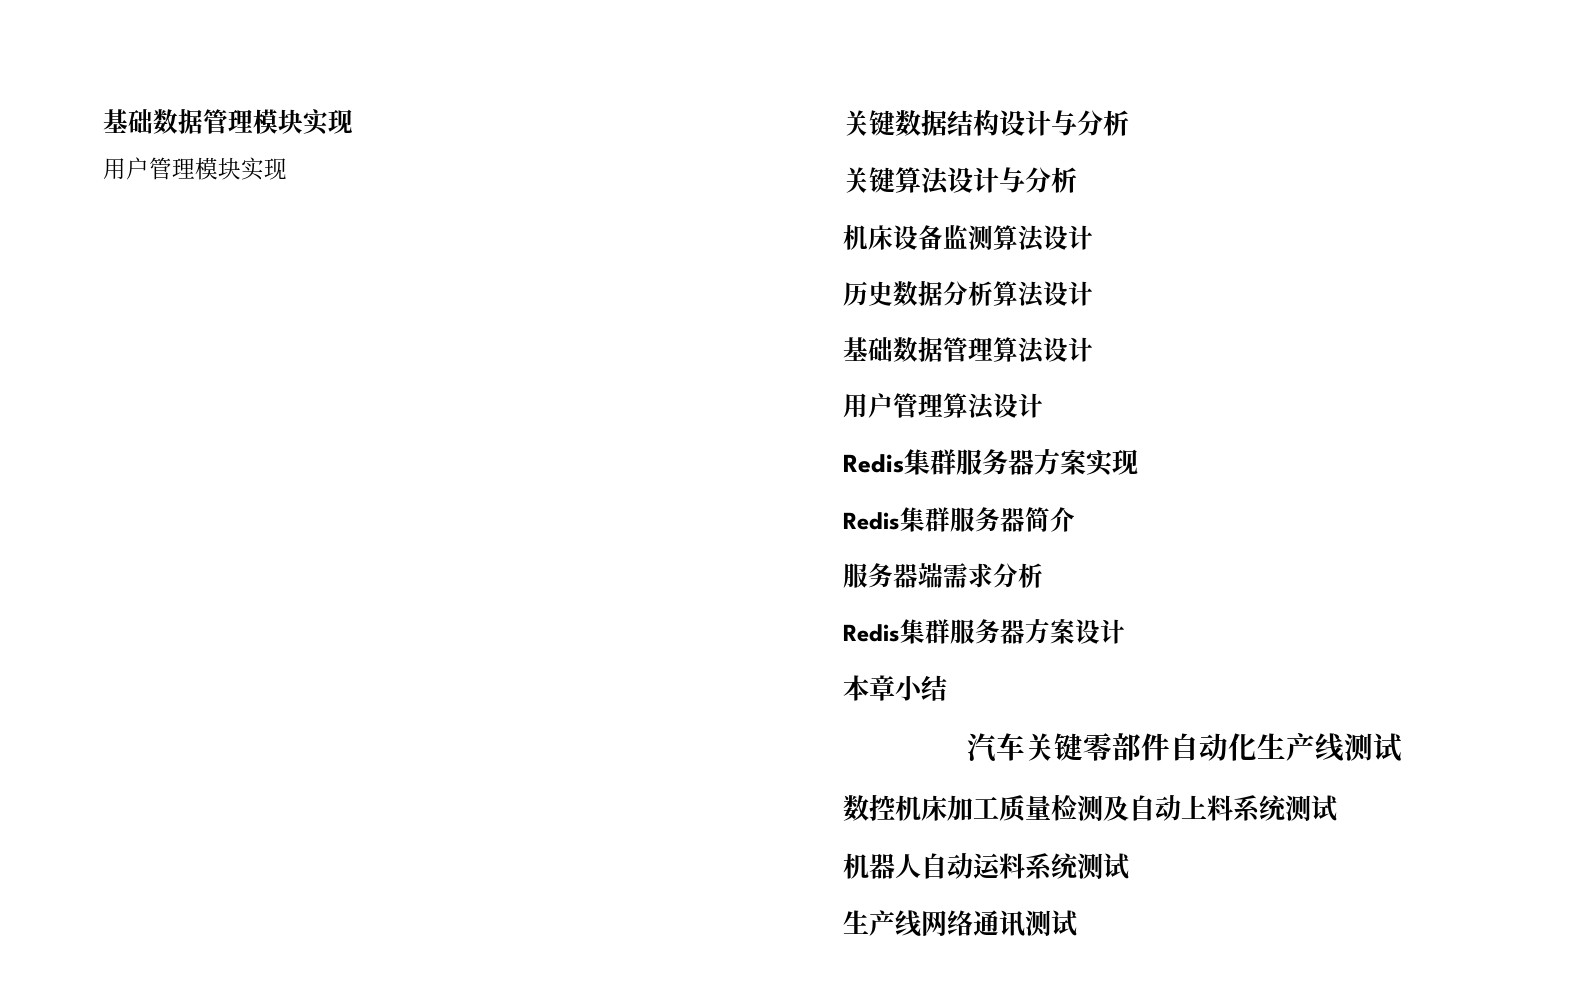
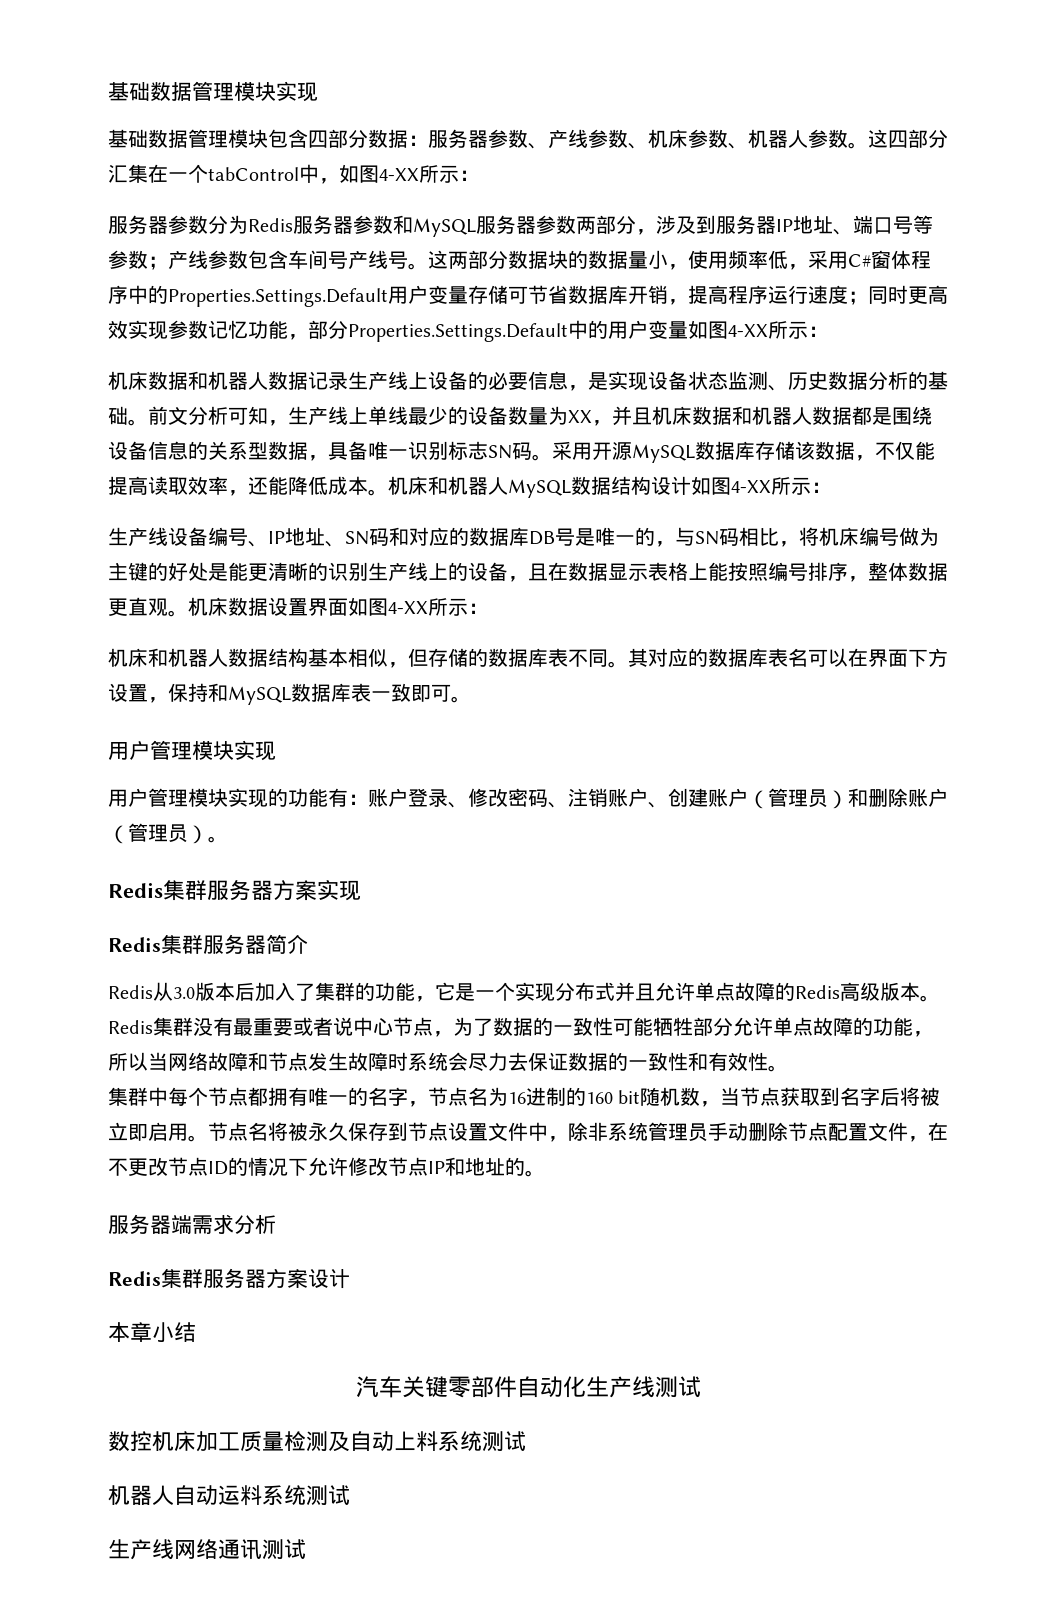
+ 基础数据管理模块包含四部分数据：服务器参数、产线参数、机床参数、机器人参数。这四部分汇集在一个tabControl中，如图4-XX所示：
+ 服务器参数分为Redis服务器参数和MySQL服务器参数两部分，涉及到服务器IP地址、端口号等参数；产线参数包含车间号产线号。这两部分数据块的数据量小，使用频率低，采用C#窗体程序中的Properties.Settings.Default用户变量存储可节省数据库开销，提高程序运行速度；同时更高效实现参数记忆功能，部分Properties.Settings.Default中的用户变量如图4-XX所示：
+ 机床数据和机器人数据记录生产线上设备的必要信息，是实现设备状态监测、历史数据分析的基础。前文分析可知，生产线上单线最少的设备数量为XX，并且机床数据和机器人数据都是围绕设备信息的关系型数据，具备唯一识别标志SN码。采用开源MySQL数据库存储该数据，不仅能提高读取效率，还能降低成本。机床和机器人MySQL数据结构设计如图4-XX所示：
+ 生产线设备编号、IP地址、SN码和对应的数据库DB号是唯一的，与SN码相比，将机床编号做为主键的好处是能更清晰的识别生产线上的设备，且在数据显示表格上能按照编号排序，整体数据更直观。机床数据设置界面如图4-XX所示：
+ 机床和机器人数据结构基本相似，但存储的数据库表不同。其对应的数据库表名可以在界面下方设置，保持和MySQL数据库表一致即可。
  用户管理模块实现
- 关键数据结构设计与分析
- 关键算法设计与分析
- 机床设备监测算法设计
- 历史数据分析算法设计
- 基础数据管理算法设计
- 用户管理算法设计
+ 用户管理模块实现的功能有：账户登录、修改密码、注销账户、创建账户（管理员）和删除账户（管理员）。
+ Redis从3.0版本后加入了集群的功能，它是一个实现分布式并且允许单点故障的Redis高级版本。Redis集群没有最重要或者说中心节点，为了数据的一致性可能牺牲部分允许单点故障的功能，所以当网络故障和节点发生故障时系统会尽力去保证数据的一致性和有效性。
+ 集群中每个节点都拥有唯一的名字，节点名为16进制的160 bit随机数，当节点获取到名字后将被立即启用。节点名将被永久保存到节点设置文件中，除非系统管理员手动删除节点配置文件，在不更改节点ID的情况下允许修改节点IP和地址的。

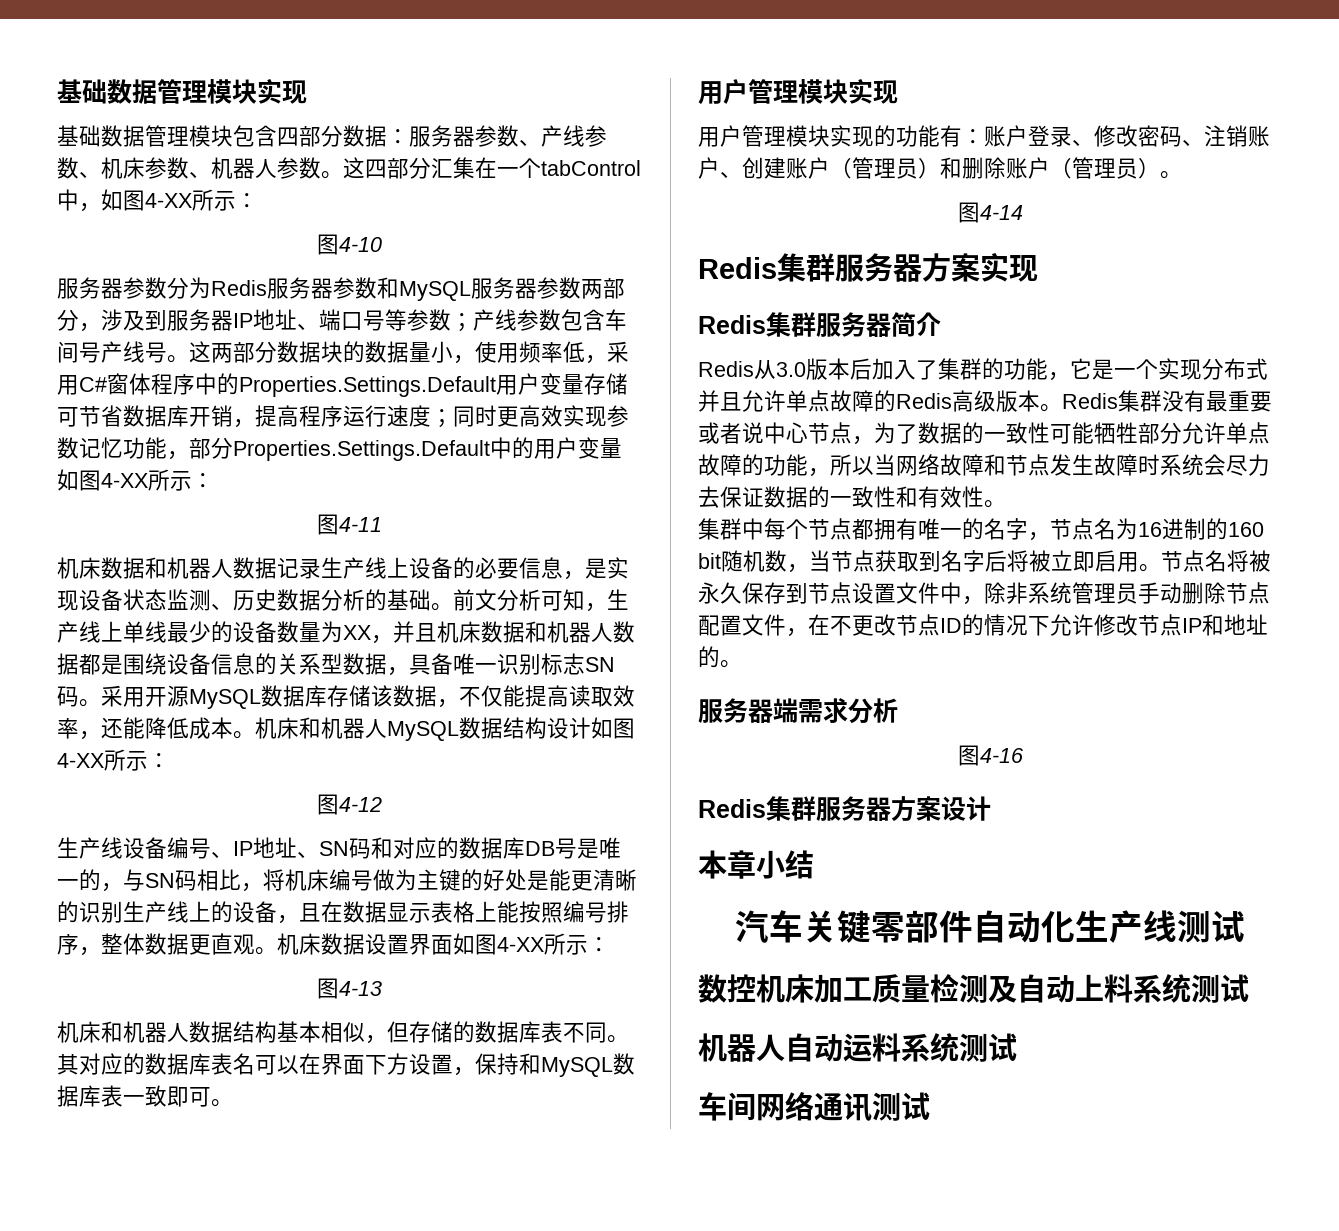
+ 图4-10
+ 图4-11
+ 图4-12
+ 图4-13
+ 图4-14
+ 图4-16
- 生产线网络通讯测试
+ 车间网络通讯测试

